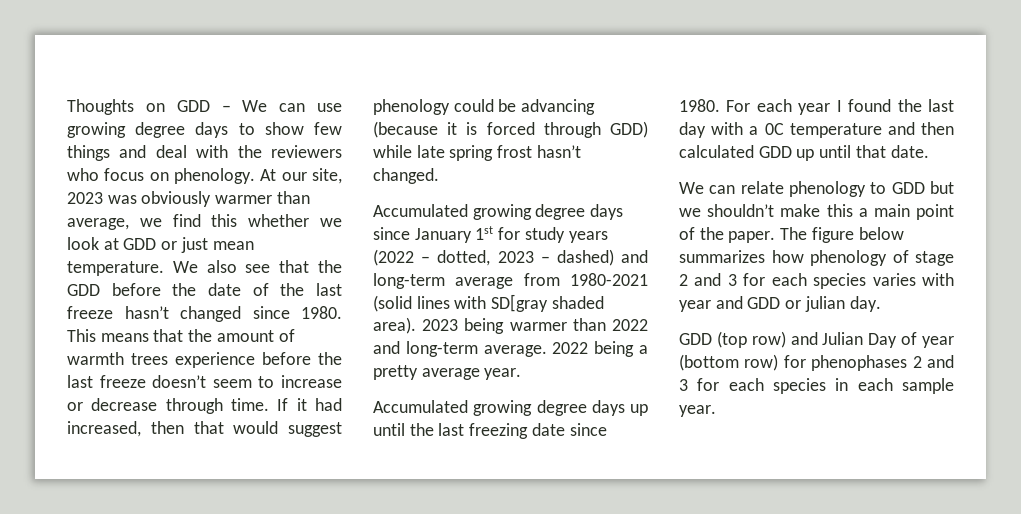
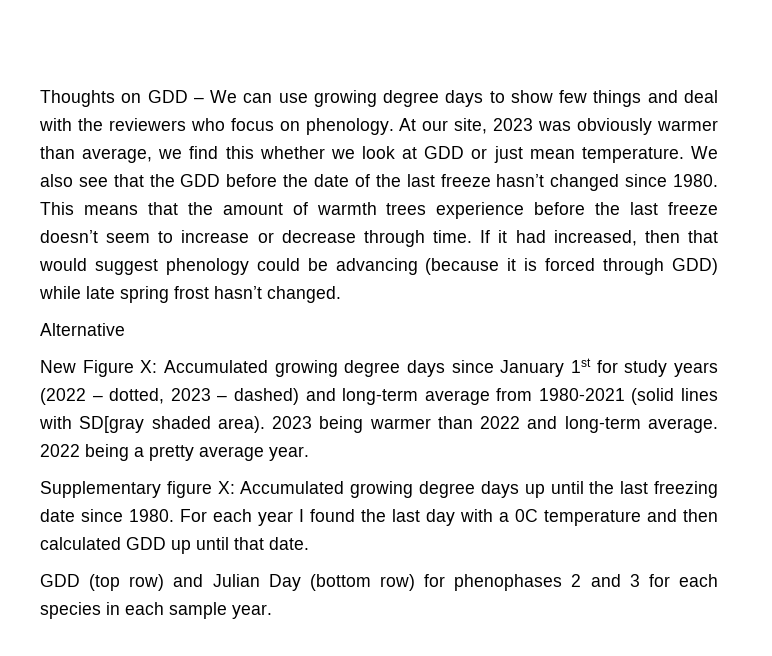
- Accumulated growing degree days since January 1st for study years (2022 – dotted, 2023 – dashed) and long-term average from 1980-2021 (solid lines with SD[gray shaded area).
+ Alternative
+ New Figure X: Accumulated growing degree days since January 1st for study years (2022 – dotted, 2023 – dashed) and long-term average from 1980-2021 (solid lines with SD[gray shaded area).
- Accumulated growing degree days up until the last freezing date since 1980.
+ Supplementary figure X: Accumulated growing degree days up until the last freezing date since 1980.
- We can relate phenology to GDD but we shouldn’t make this a main point of the paper. The figure below summarizes how phenology of stage 2 and 3 for each species varies with year and GDD or julian day.
- GDD (top row) and Julian Day of year (bottom row) for phenophases 2 and 3 for each species in each sample year.
+ GDD (top row) and Julian Day (bottom row) for phenophases 2 and 3 for each species in each sample year.

